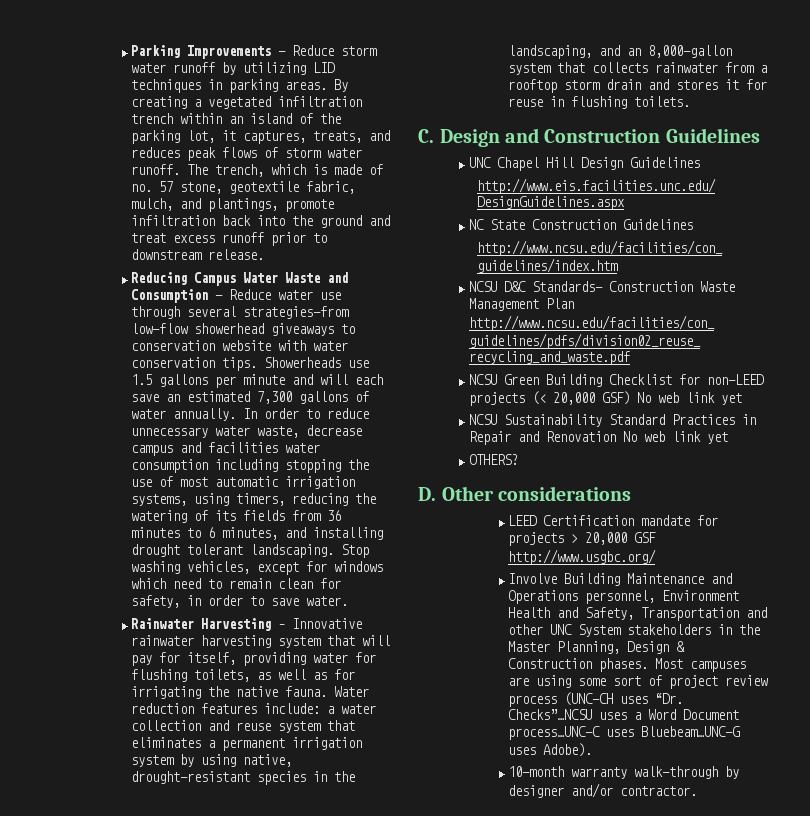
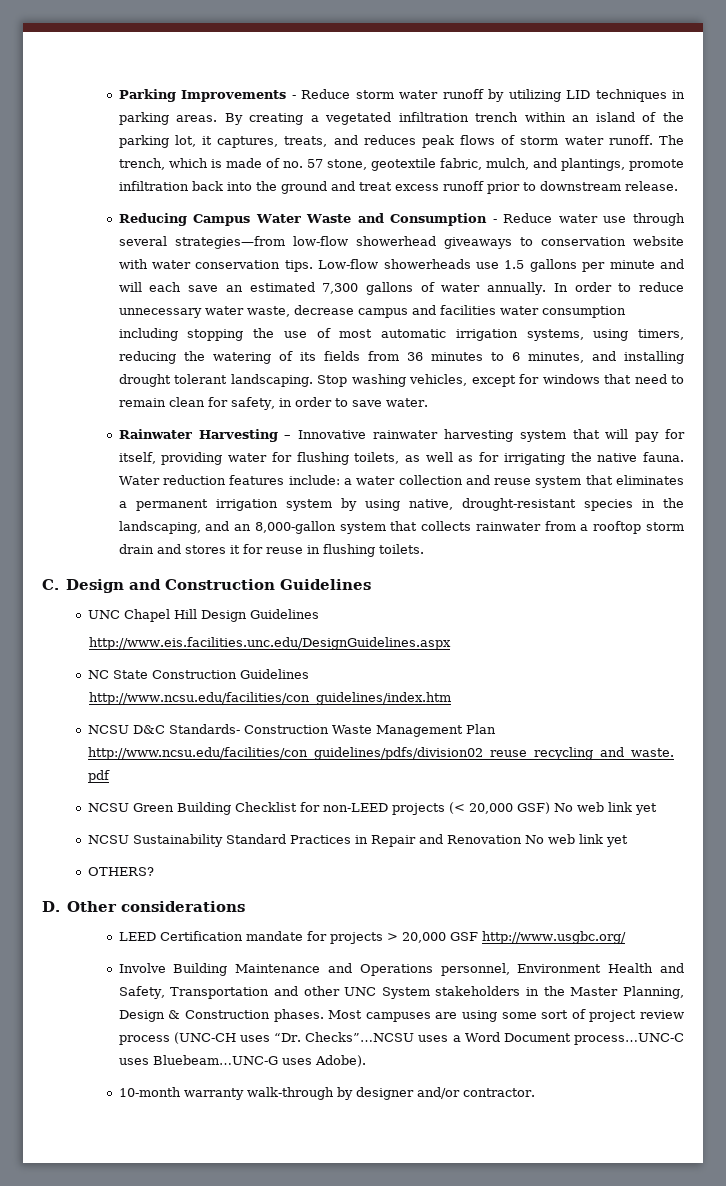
- Showerheads use 1.5 gallons per minute and will each save an estimated 7,300 gallons of water annually.
+ Low-flow showerheads use 1.5 gallons per minute and will each save an estimated 7,300 gallons of water annually.
- Stop washing vehicles, except for windows which need to remain clean for safety, in order to save water.
+ Stop washing vehicles, except for windows that need to remain clean for safety, in order to save water.

